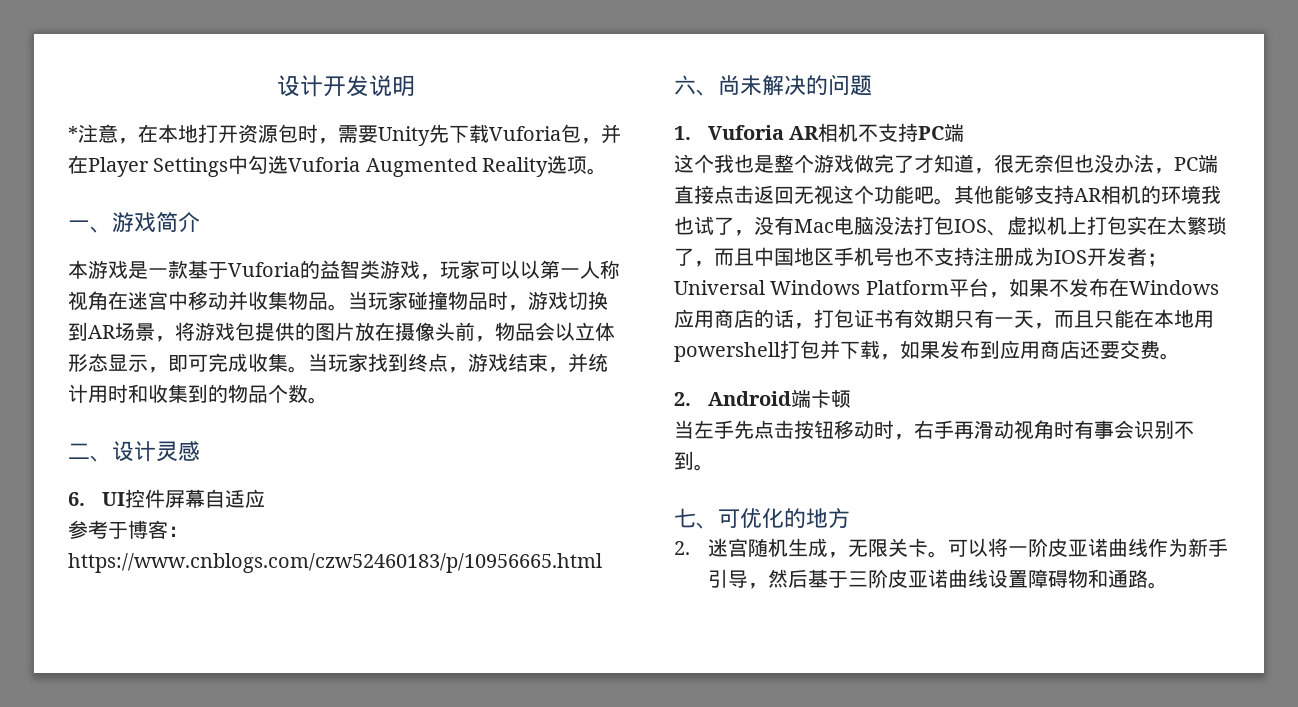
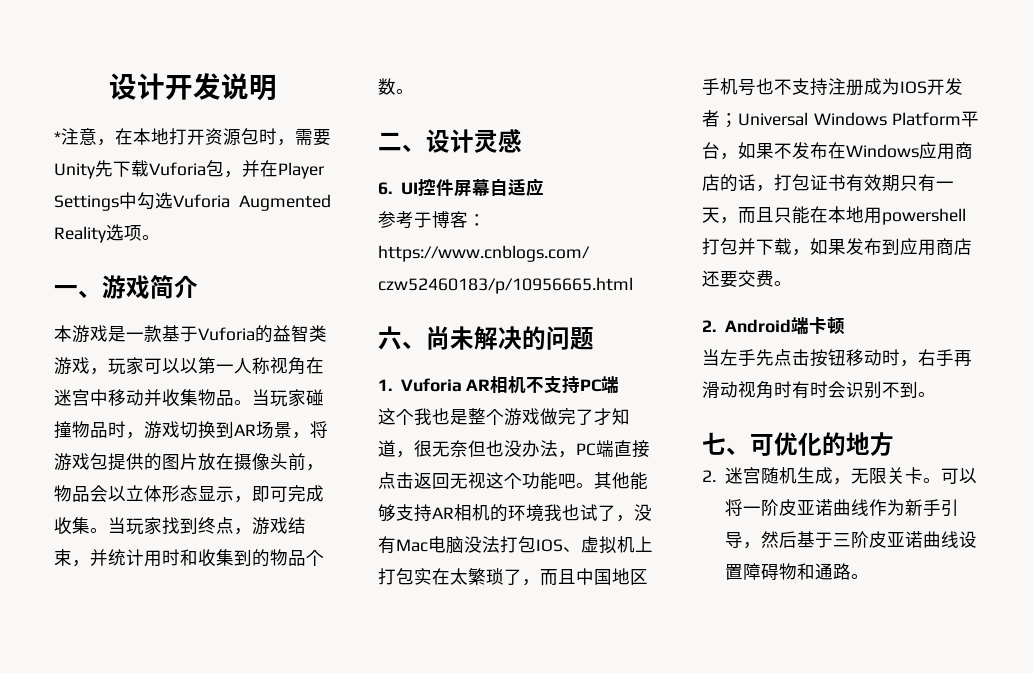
- 当左手先点击按钮移动时，右手再滑动视角时有事会识别不到。
+ 当左手先点击按钮移动时，右手再滑动视角时有时会识别不到。

